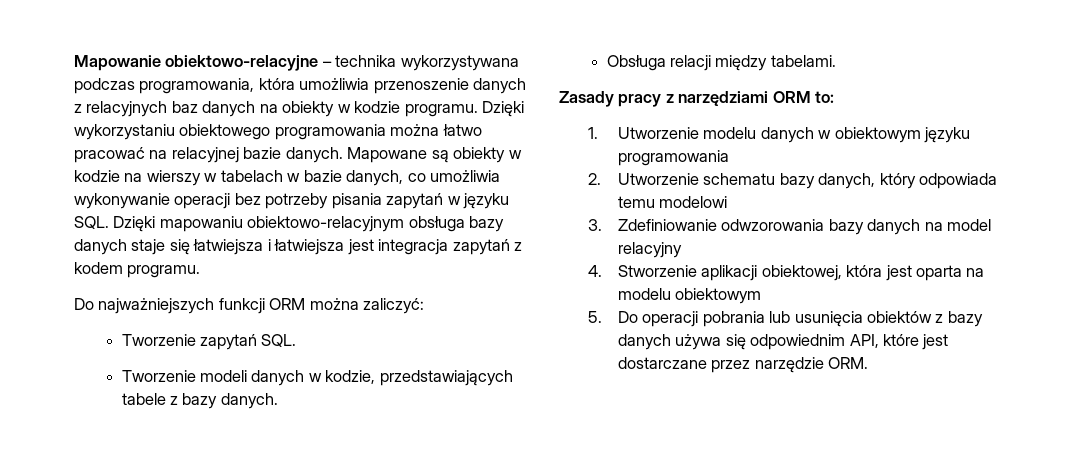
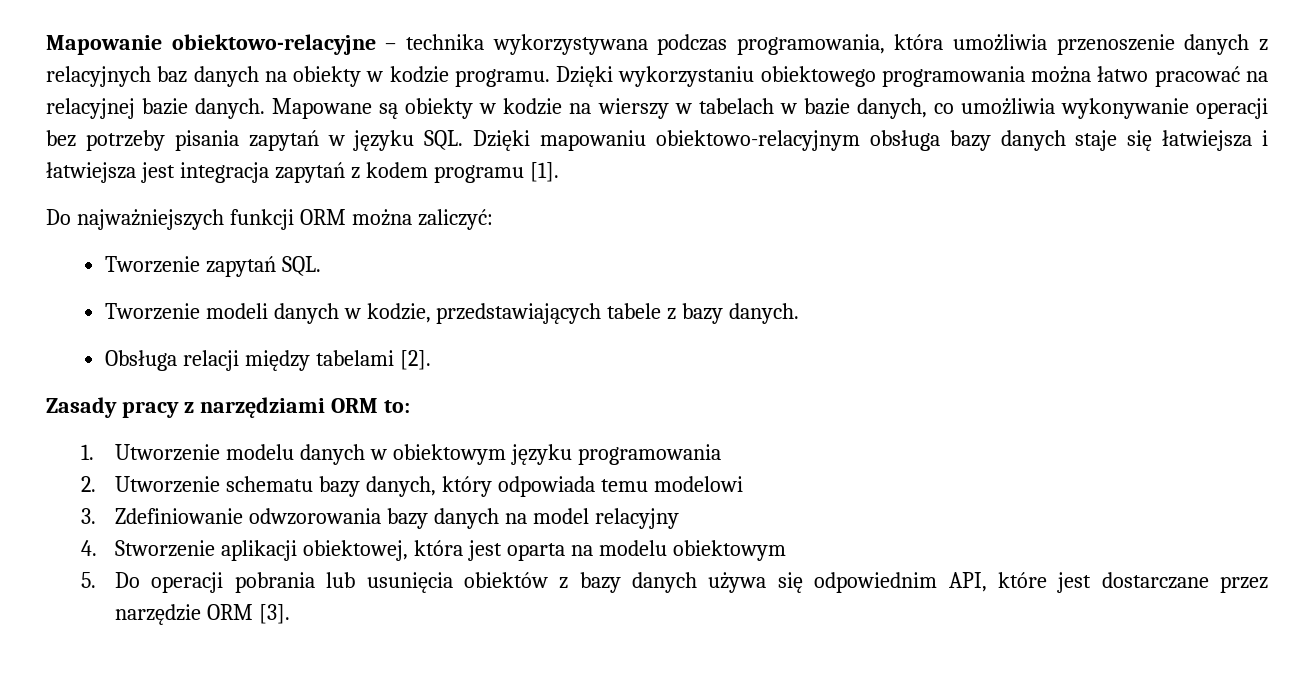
- Mapowane są obiekty w kodzie na wierszy w tabelach w bazie danych, co umożliwia wykonywanie operacji bez potrzeby pisania zapytań w języku SQL. Dzięki mapowaniu obiektowo-relacyjnym obsługa bazy danych staje się łatwiejsza i łatwiejsza jest integracja zapytań z kodem programu.
+ Mapowane są obiekty w kodzie na wierszy w tabelach w bazie danych, co umożliwia wykonywanie operacji bez potrzeby pisania zapytań w języku SQL. Dzięki mapowaniu obiektowo-relacyjnym obsługa bazy danych staje się łatwiejsza i łatwiejsza jest integracja zapytań z kodem programu [1].
- Obsługa relacji między tabelami.
+ Obsługa relacji między tabelami [2].
- 5. Do operacji pobrania lub usunięcia obiektów z bazy danych używa się odpowiednim API, które jest dostarczane przez narzędzie ORM.
+ 5. Do operacji pobrania lub usunięcia obiektów z bazy danych używa się odpowiednim API, które jest dostarczane przez narzędzie ORM [3].

